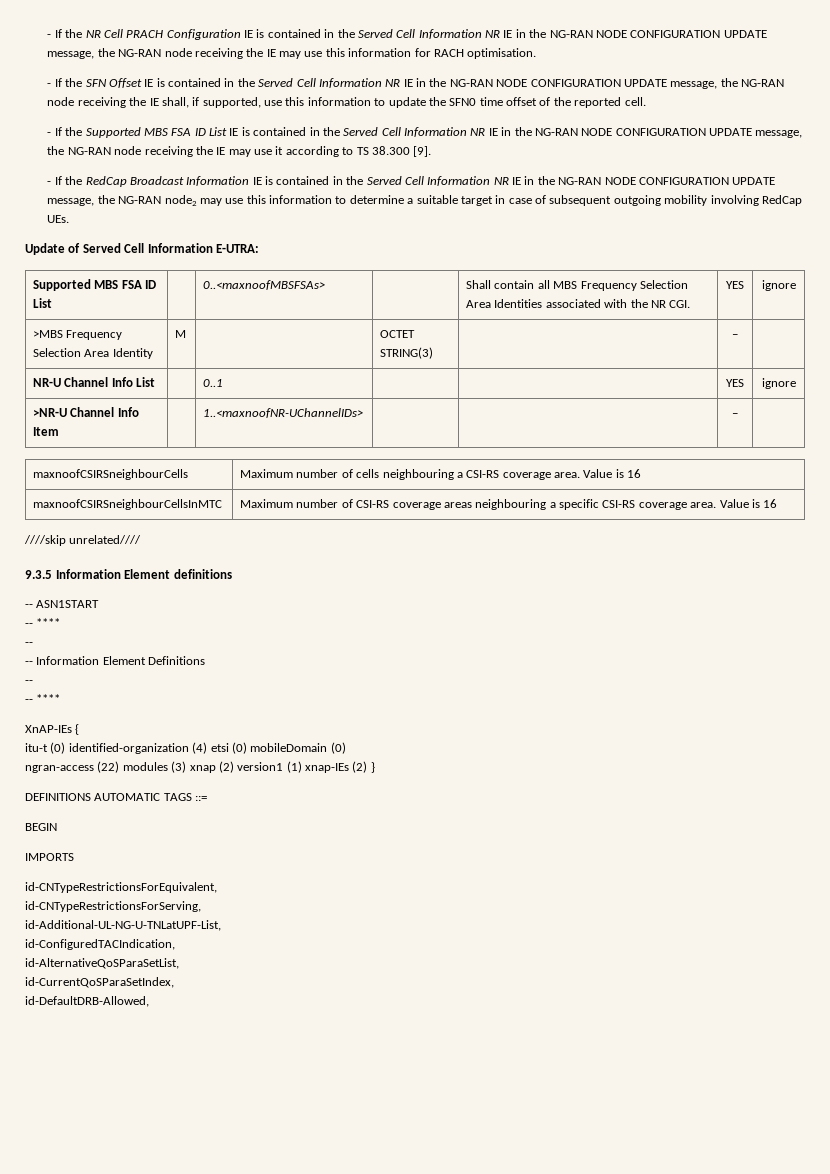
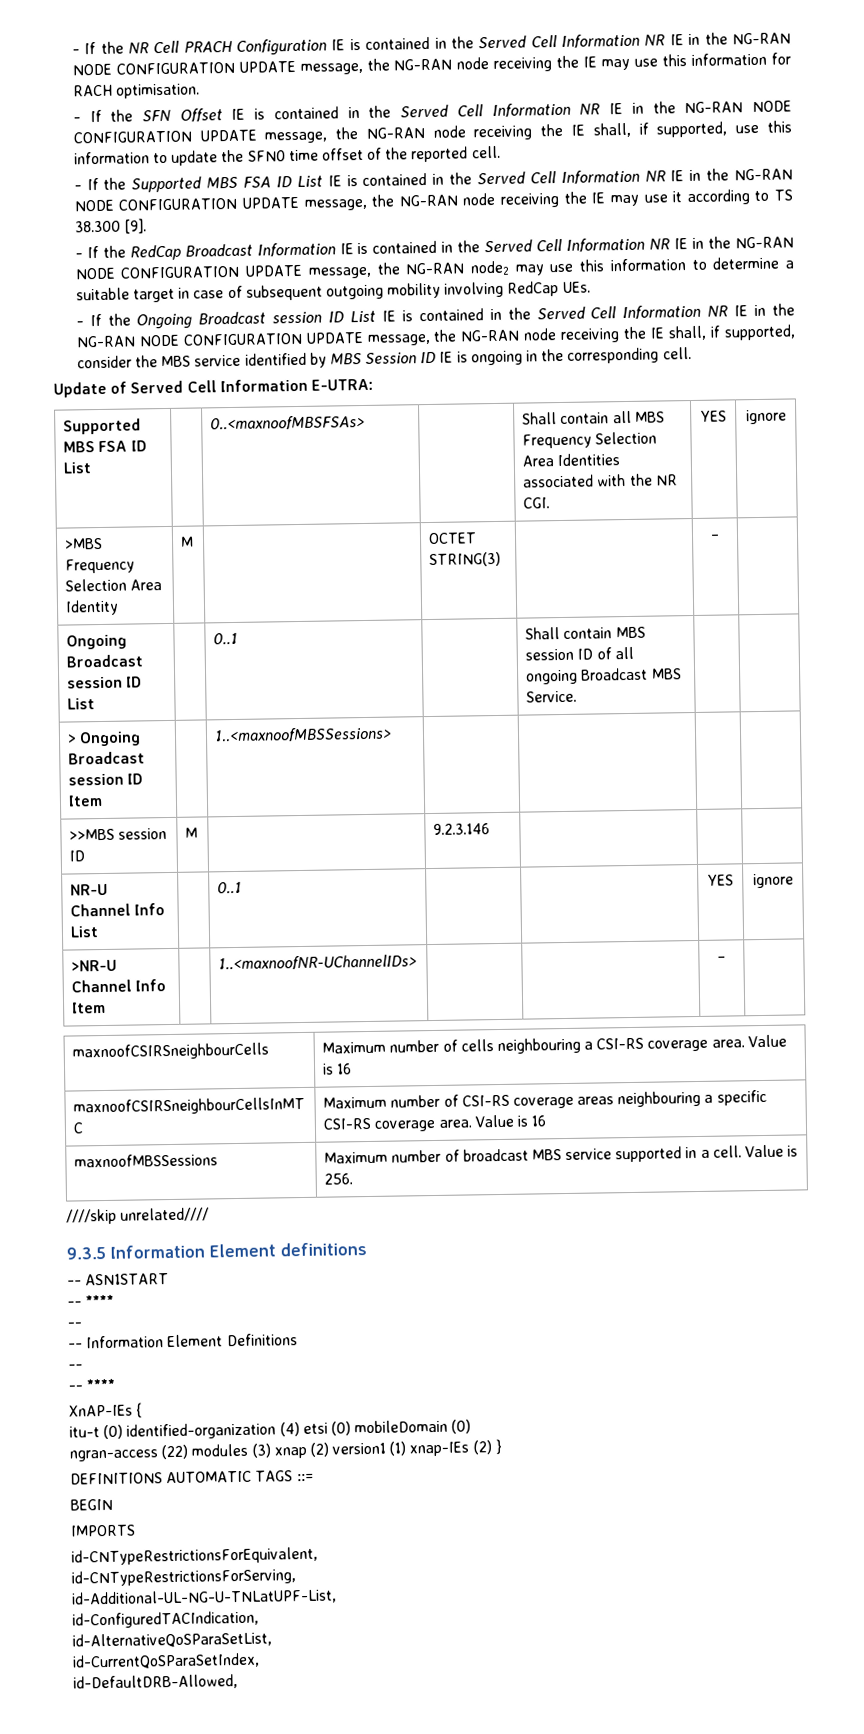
+ - If the Ongoing Broadcast session ID List IE is contained in the Served Cell Information NR IE in the NG-RAN NODE CONFIGURATION UPDATE message, the NG-RAN node receiving the IE shall, if supported, consider the MBS service identified by MBS Session ID IE is ongoing in the corresponding cell.
+ Ongoing Broadcast session ID List | | 0..1 | | Shall contain MBS session ID of all ongoing Broadcast MBS Service. | |
+ > Ongoing Broadcast session ID Item | | 1..<maxnoofMBSSessions> | | | |
+ >>MBS session ID | M | | 9.2.3.146 | | |
+ maxnoofMBSSessions | Maximum number of broadcast MBS service supported in a cell. Value is 256.

